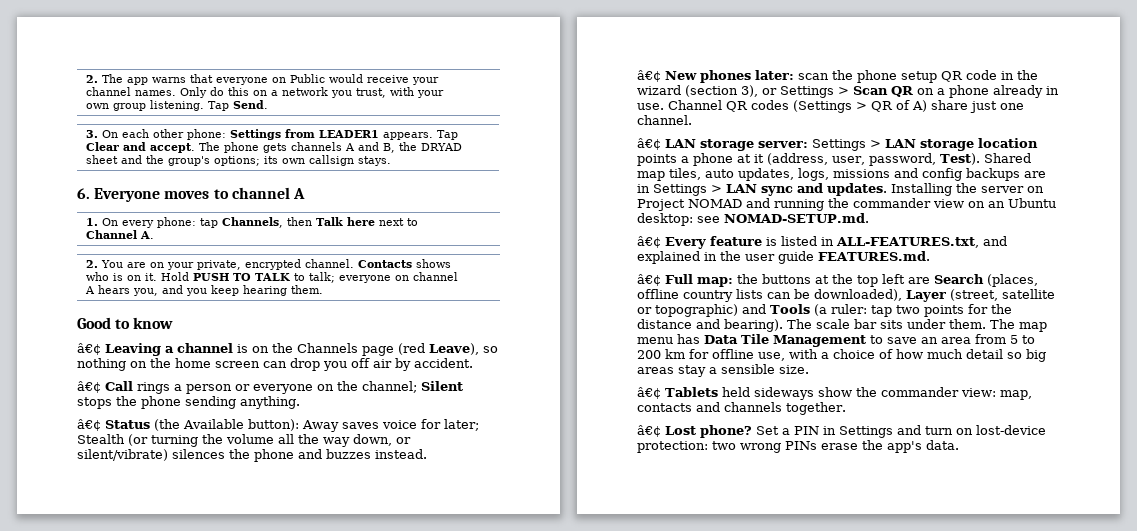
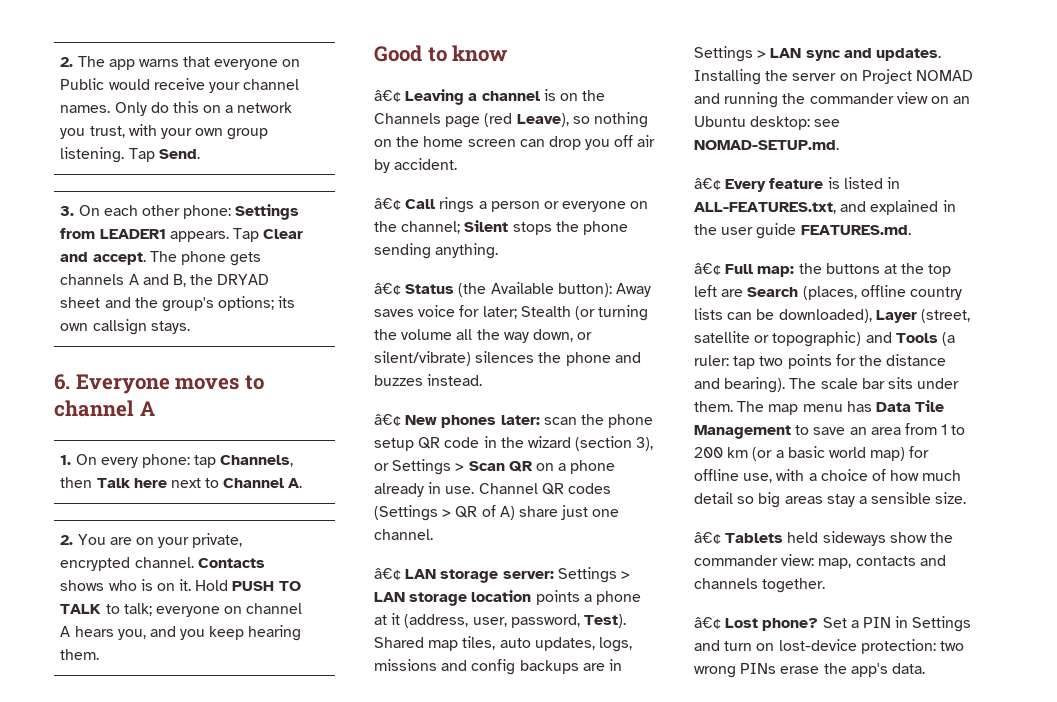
- The map menu has Data Tile Management to save an area from 5 to 200 km for offline use, with a choice of how much detail so big areas stay a sensible size.
+ The map menu has Data Tile Management to save an area from 1 to 200 km (or a basic world map) for offline use, with a choice of how much detail so big areas stay a sensible size.

